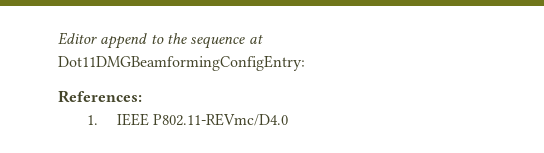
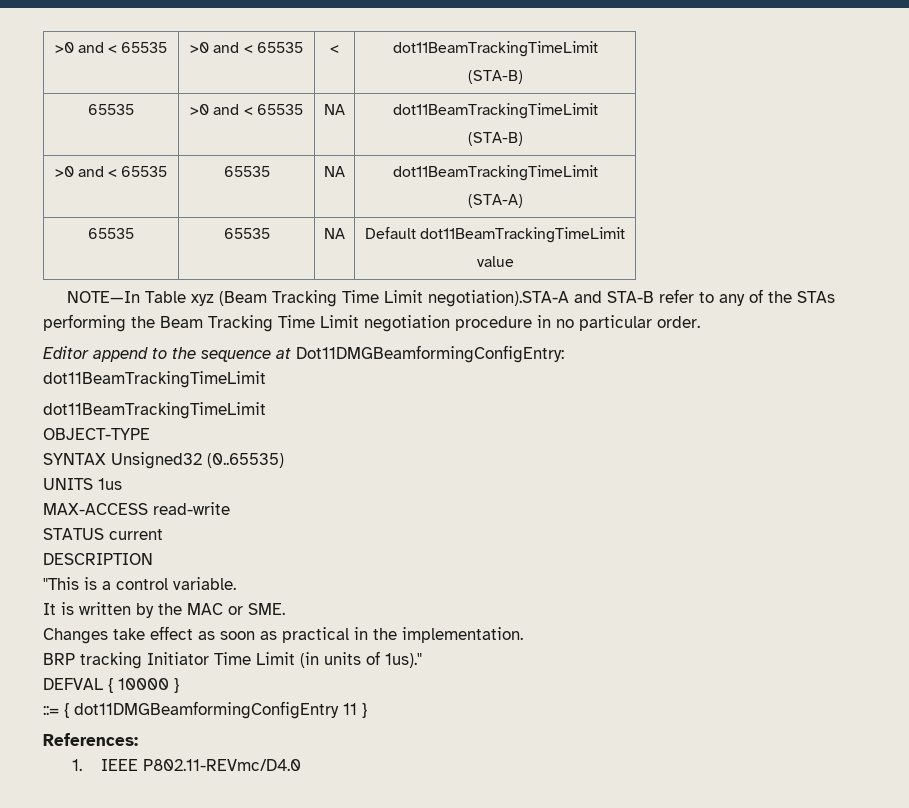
+ >0 and < 65535 | >0 and < 65535 | < | dot11BeamTrackingTimeLimit
+ (STA-B)
+ 65535 | >0 and < 65535 | NA | dot11BeamTrackingTimeLimit
+ (STA-B)
+ >0 and < 65535 | 65535 | NA | dot11BeamTrackingTimeLimit
+ (STA-A)
+ 65535 | 65535 | NA | Default dot11BeamTrackingTimeLimit
+ value
+ NOTE—In Table xyz (Beam Tracking Time Limit negotiation).STA-A and STA-B refer to any of the STAs performing the Beam Tracking Time Limit negotiation procedure in no particular order.
  Editor append to the sequence at Dot11DMGBeamformingConfigEntry:
+ dot11BeamTrackingTimeLimit
+ dot11BeamTrackingTimeLimit
+ OBJECT-TYPE
+ SYNTAX Unsigned32 (0..65535)
+ UNITS 1us
+ MAX-ACCESS read-write
+ STATUS current
+ DESCRIPTION
+ "This is a control variable.
+ It is written by the MAC or SME.
+ Changes take effect as soon as practical in the implementation.
+ BRP tracking Initiator Time Limit (in units of 1us)."
+ DEFVAL { 10000 }
+ ::= { dot11DMGBeamformingConfigEntry 11 }

